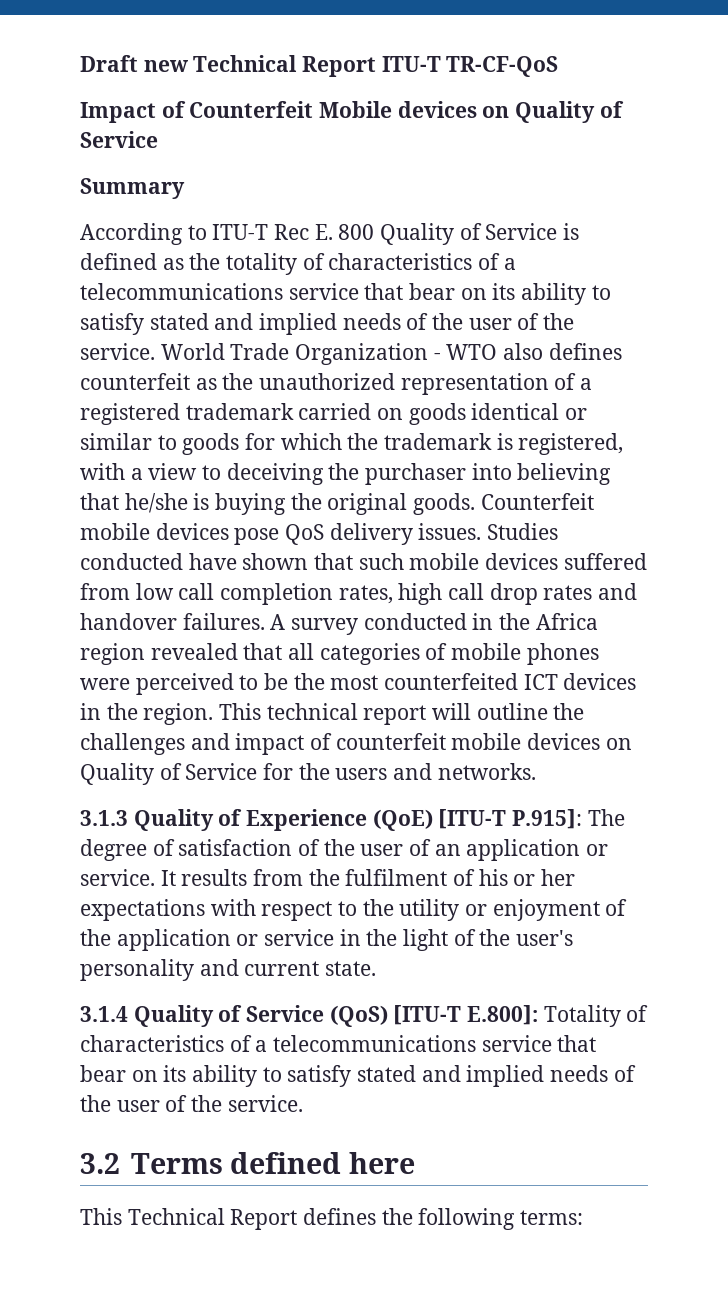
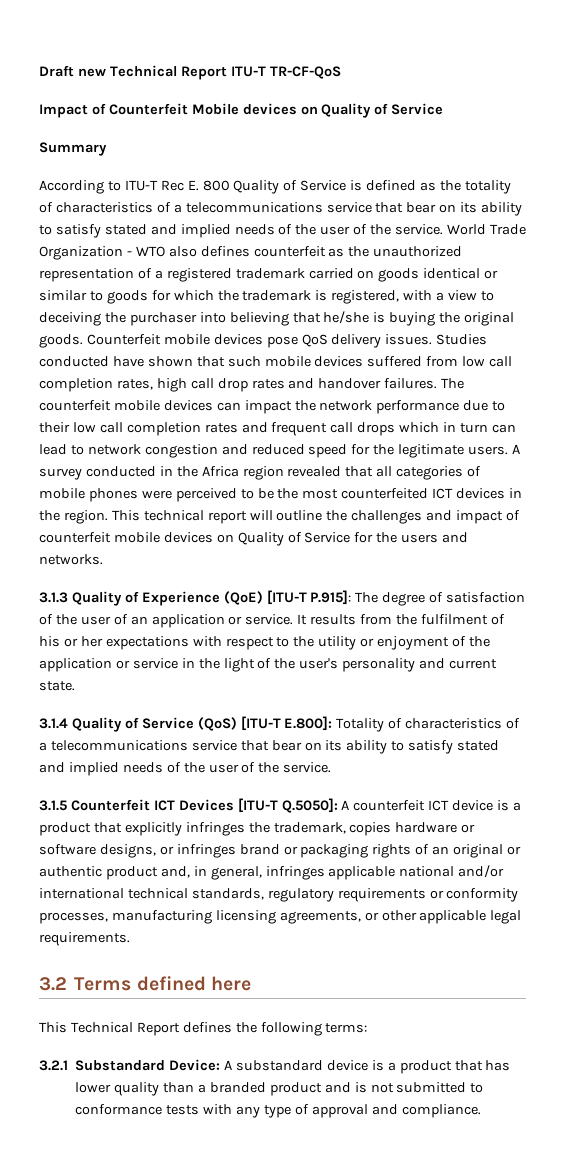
+ The counterfeit mobile devices can impact the network performance due to their low call completion rates and frequent call drops which in turn can lead to network congestion and reduced speed for the legitimate users.
+ 3.1.5 Counterfeit ICT Devices [ITU-T Q.5050]: A counterfeit ICT device is a product that explicitly infringes the trademark, copies hardware or software designs, or infringes brand or packaging rights of an original or authentic product and, in general, infringes applicable national and/or international technical standards, regulatory requirements or conformity processes, manufacturing licensing agreements, or other applicable legal requirements.
+ 3.2.1 Substandard Device: A substandard device is a product that has lower quality than a branded product and is not submitted to conformance tests with any type of approval and compliance.

